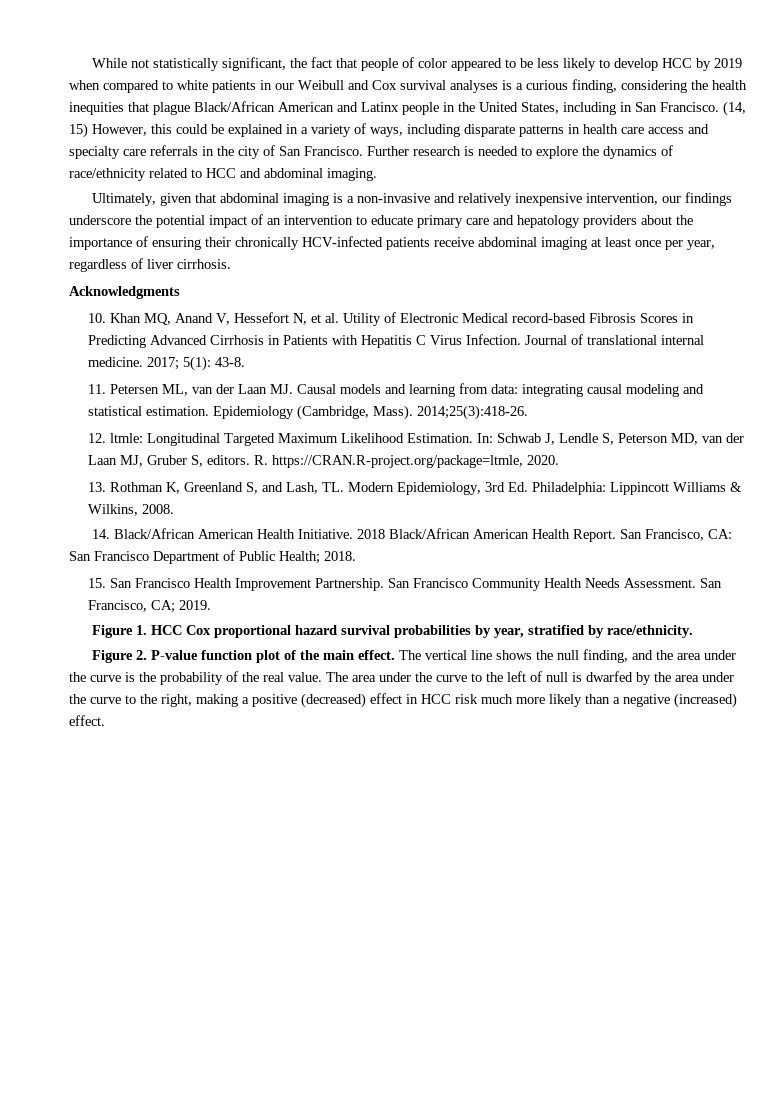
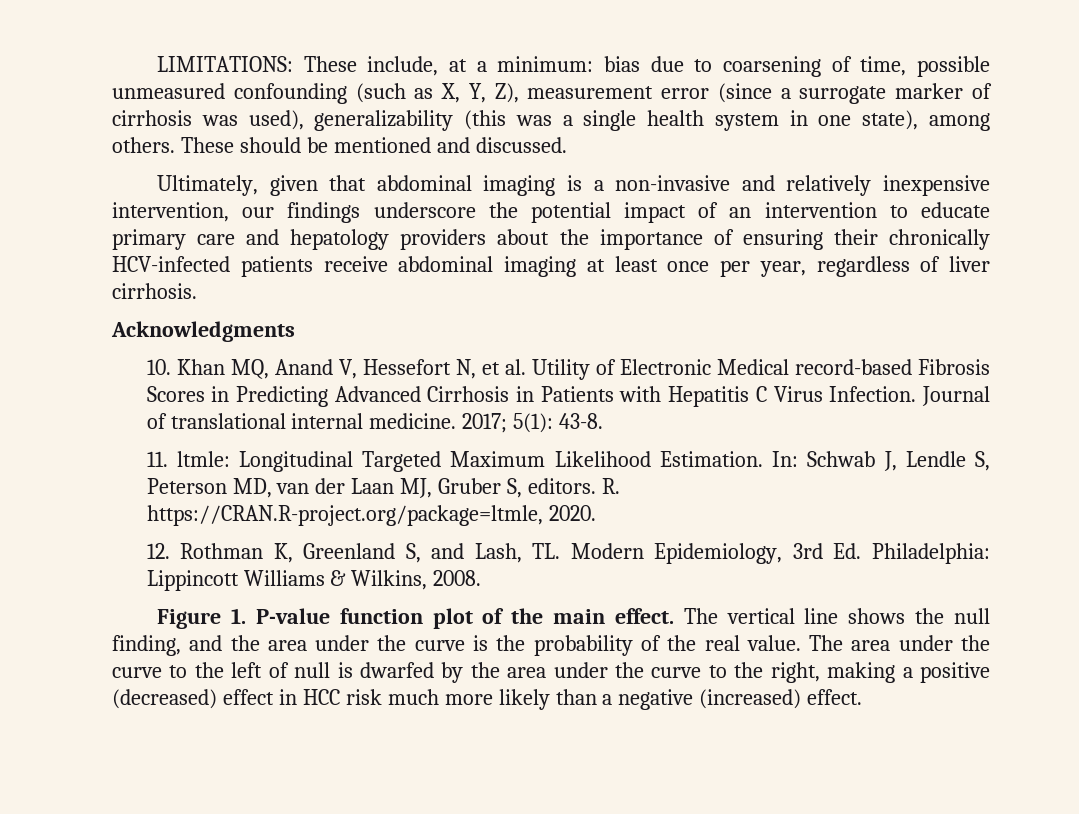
- While not statistically significant, the fact that people of color appeared to be less likely to develop HCC by 2019 when compared to white patients in our Weibull and Cox survival analyses is a curious finding, considering the health inequities that plague Black/African American and Latinx people in the United States, including in San Francisco. (14, 15) However, this could be explained in a variety of ways, including disparate patterns in health care access and specialty care referrals in the city of San Francisco. Further research is needed to explore the dynamics of race/ethnicity related to HCC and abdominal imaging.
+ LIMITATIONS: These include, at a minimum: bias due to coarsening of time, possible unmeasured confounding (such as X, Y, Z), measurement error (since a surrogate marker of cirrhosis was used), generalizability (this was a single health system in one state), among others. These should be mentioned and discussed.
- 11. Petersen ML, van der Laan MJ. Causal models and learning from data: integrating causal modeling and statistical estimation. Epidemiology (Cambridge, Mass). 2014;25(3):418-26.
- 12. ltmle: Longitudinal Targeted Maximum Likelihood Estimation.
+ 11. ltmle: Longitudinal Targeted Maximum Likelihood Estimation.
- 13. Rothman K, Greenland S, and Lash, TL. Modern Epidemiology, 3rd Ed. Philadelphia: Lippincott Williams & Wilkins, 2008.
+ 12. Rothman K, Greenland S, and Lash, TL. Modern Epidemiology, 3rd Ed. Philadelphia: Lippincott Williams & Wilkins, 2008.
- 14. Black/African American Health Initiative. 2018 Black/African American Health Report. San Francisco, CA: San Francisco Department of Public Health; 2018.
- 15. San Francisco Health Improvement Partnership. San Francisco Community Health Needs Assessment. San Francisco, CA; 2019.
- Figure 1. HCC Cox proportional hazard survival probabilities by year, stratified by race/ethnicity.
- Figure 2. P-value function plot of the main effect.
+ Figure 1. P-value function plot of the main effect.

